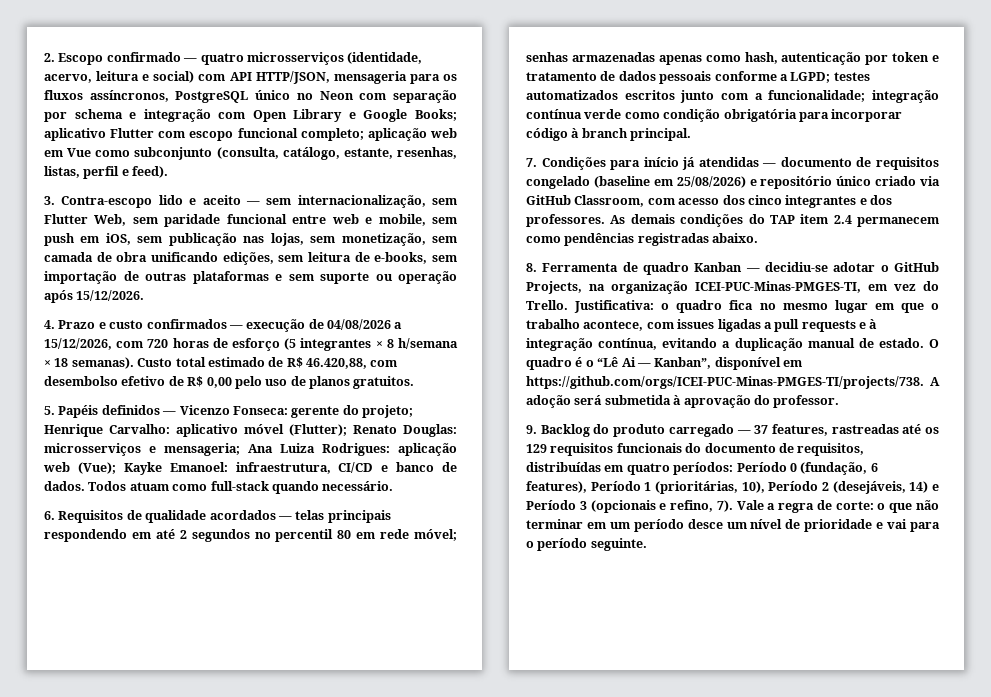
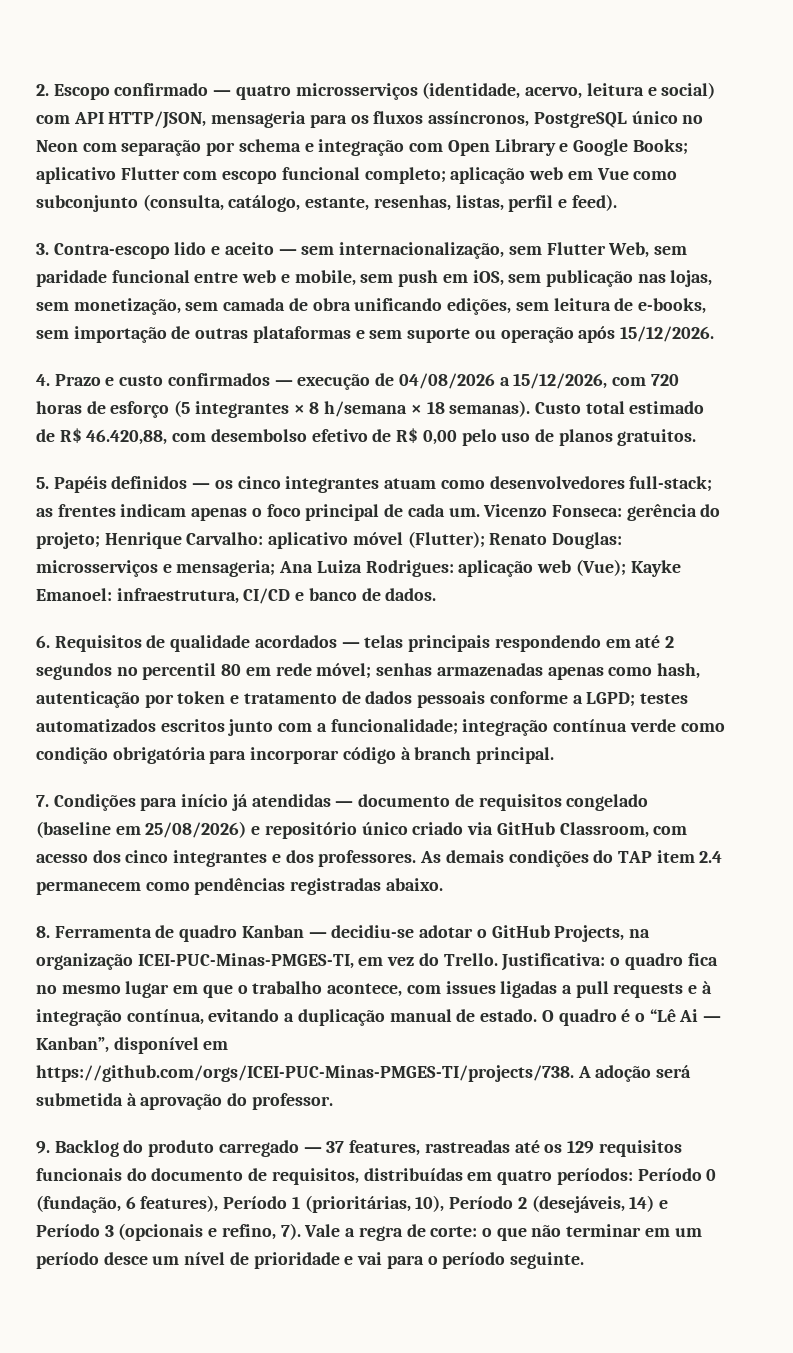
- 5. Papéis definidos — Vicenzo Fonseca: gerente do projeto; Henrique Carvalho: aplicativo móvel (Flutter); Renato Douglas: microsserviços e mensageria; Ana Luiza Rodrigues: aplicação web (Vue); Kayke Emanoel: infraestrutura, CI/CD e banco de dados. Todos atuam como full-stack quando necessário.
+ 5. Papéis definidos — os cinco integrantes atuam como desenvolvedores full-stack; as frentes indicam apenas o foco principal de cada um. Vicenzo Fonseca: gerência do projeto; Henrique Carvalho: aplicativo móvel (Flutter); Renato Douglas: microsserviços e mensageria; Ana Luiza Rodrigues: aplicação web (Vue); Kayke Emanoel: infraestrutura, CI/CD e banco de dados.

